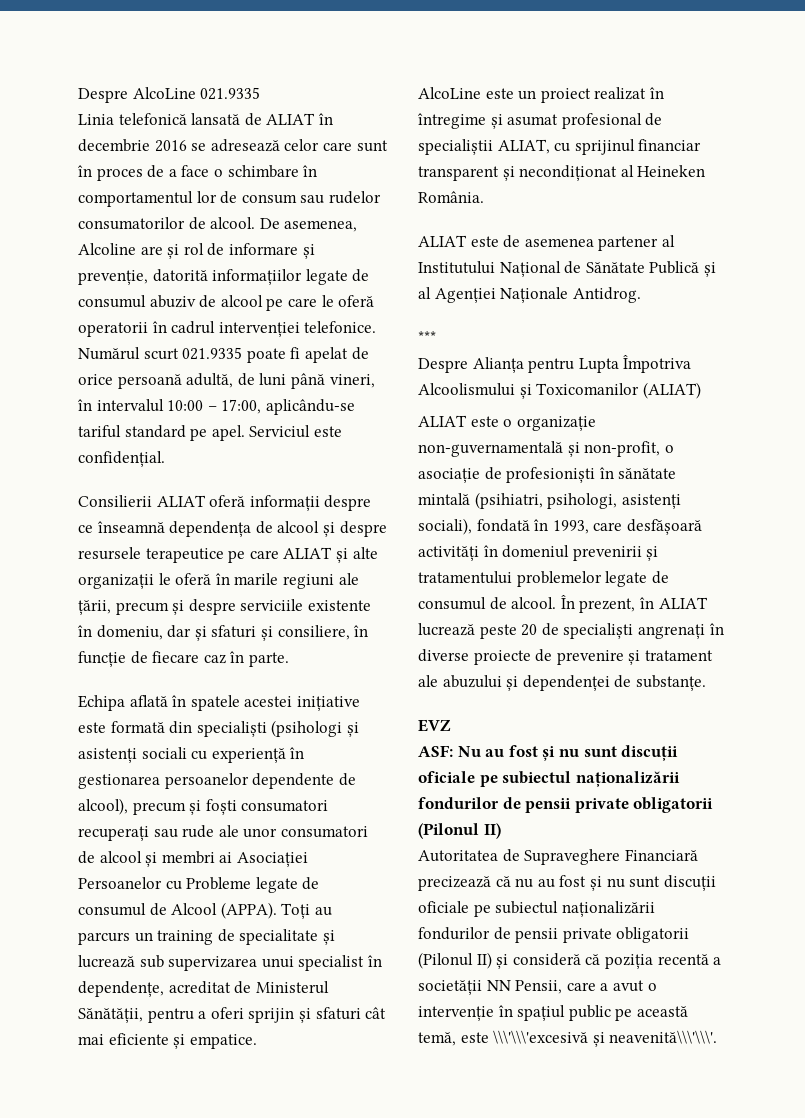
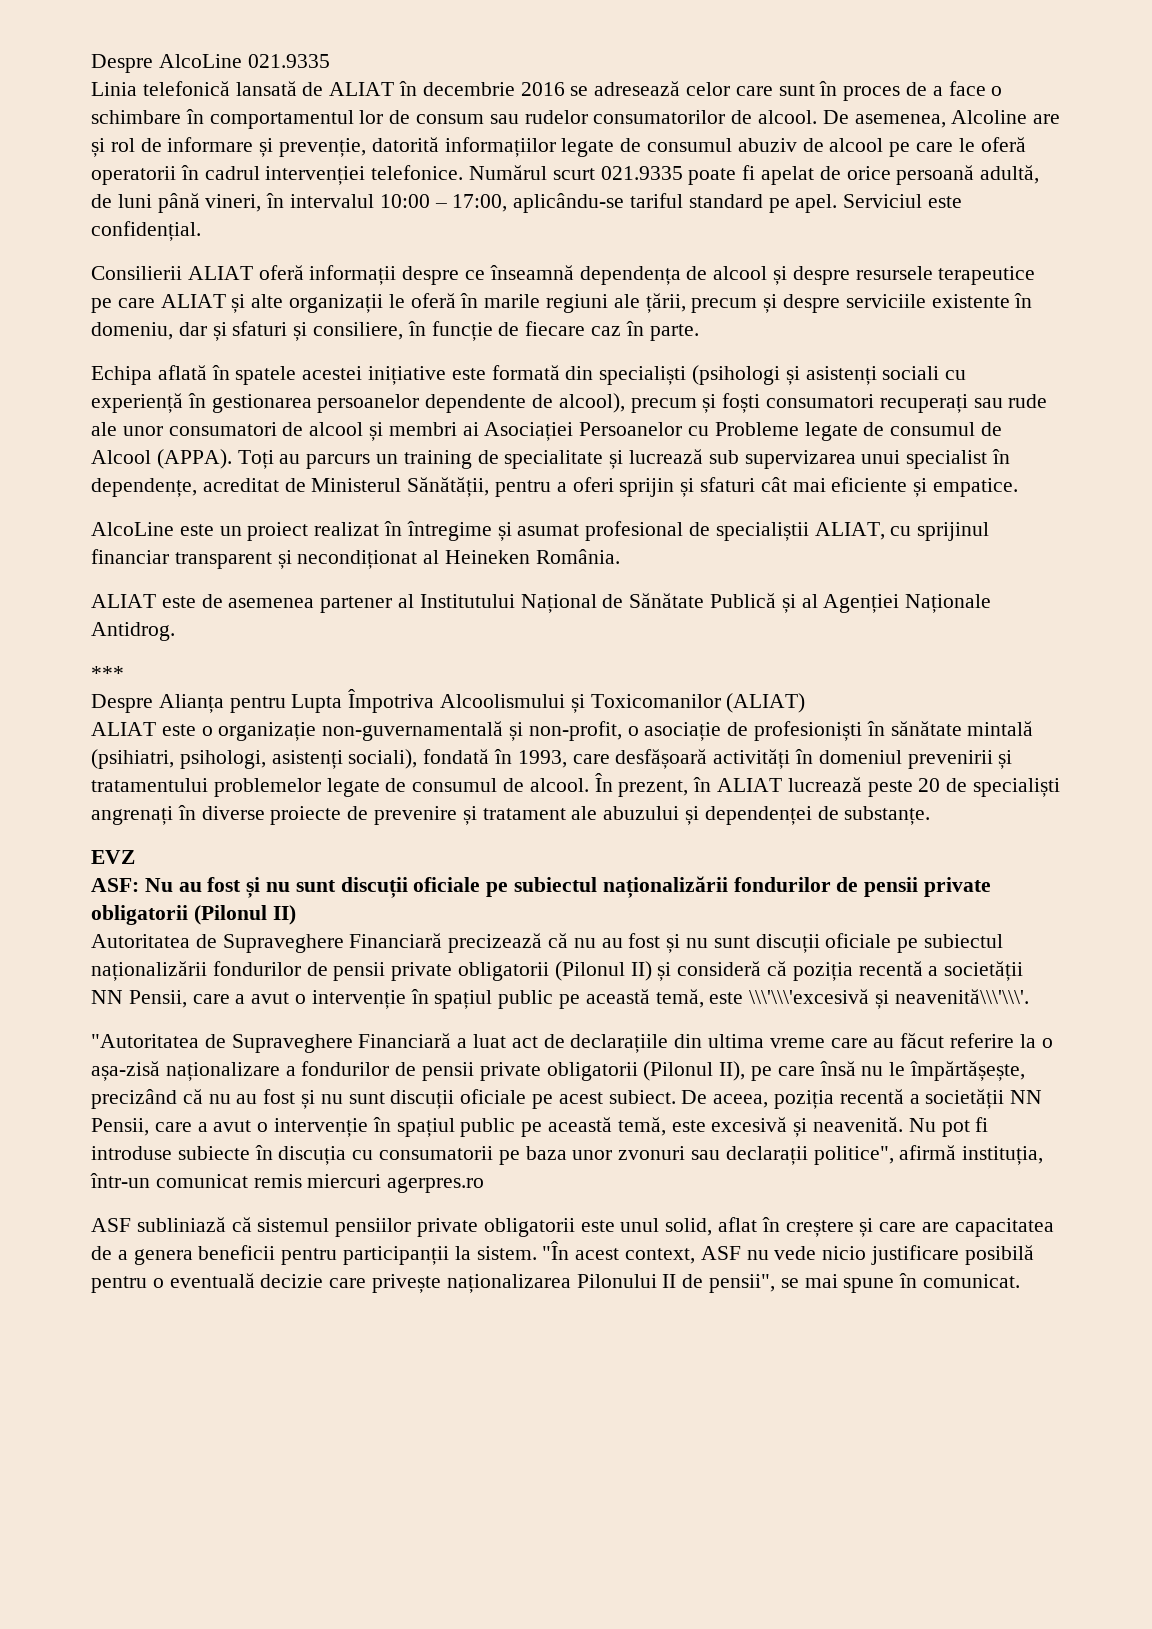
+ "Autoritatea de Supraveghere Financiară a luat act de declarațiile din ultima vreme care au făcut referire la o așa-zisă naționalizare a fondurilor de pensii private obligatorii (Pilonul II), pe care însă nu le împărtășește, precizând că nu au fost și nu sunt discuții oficiale pe acest subiect. De aceea, poziția recentă a societății NN Pensii, care a avut o intervenție în spațiul public pe această temă, este excesivă și neavenită. Nu pot fi introduse subiecte în discuția cu consumatorii pe baza unor zvonuri sau declarații politice", afirmă instituția, într-un comunicat remis miercuri agerpres.ro
+ ASF subliniază că sistemul pensiilor private obligatorii este unul solid, aflat în creștere și care are capacitatea de a genera beneficii pentru participanții la sistem. "În acest context, ASF nu vede nicio justificare posibilă pentru o eventuală decizie care privește naționalizarea Pilonului II de pensii", se mai spune în comunicat.

